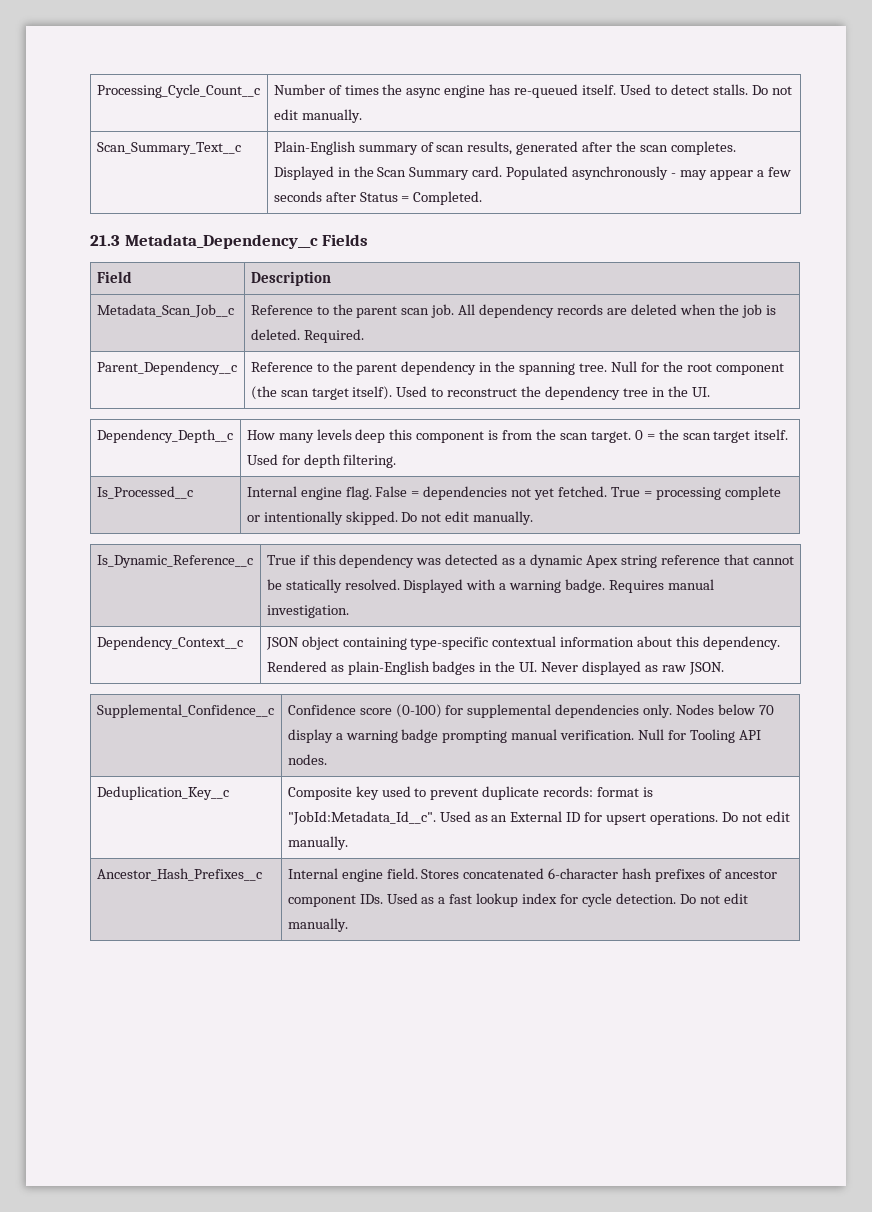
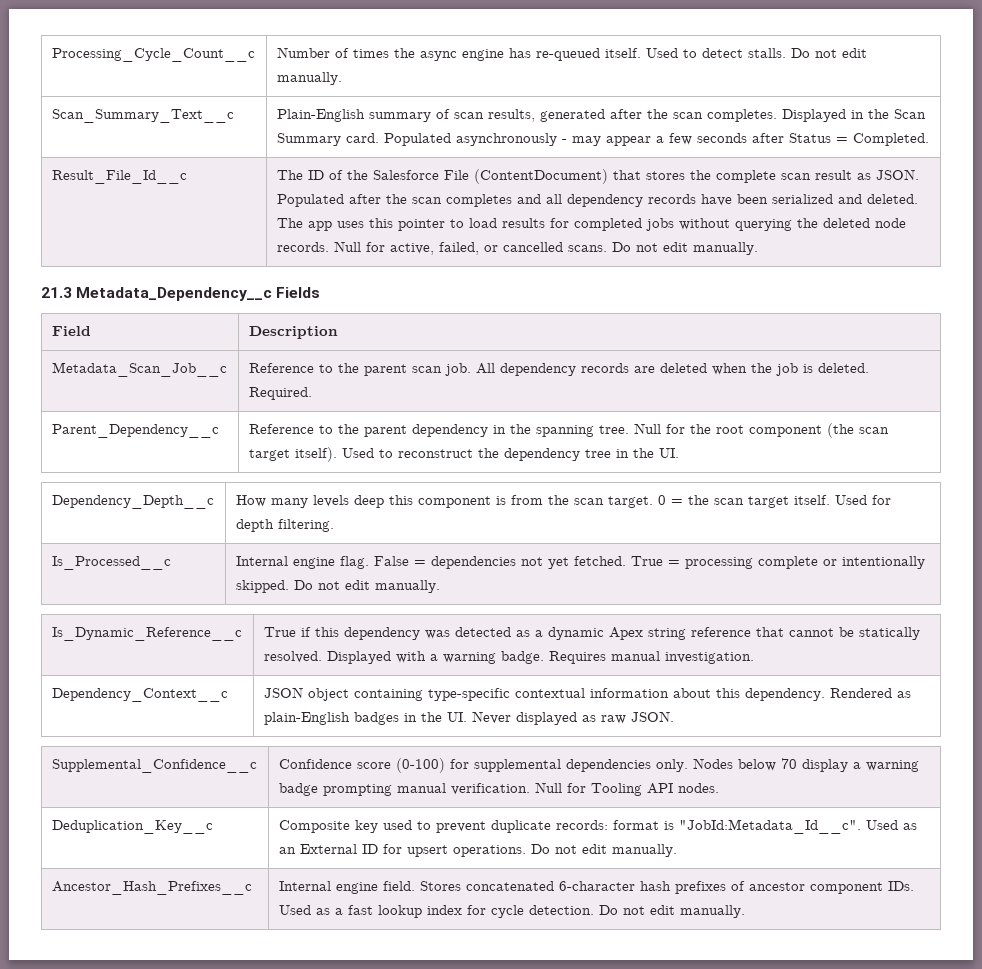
+ Result_File_Id__c | The ID of the Salesforce File (ContentDocument) that stores the complete scan result as JSON. Populated after the scan completes and all dependency records have been serialized and deleted. The app uses this pointer to load results for completed jobs without querying the deleted node records. Null for active, failed, or cancelled scans. Do not edit manually.

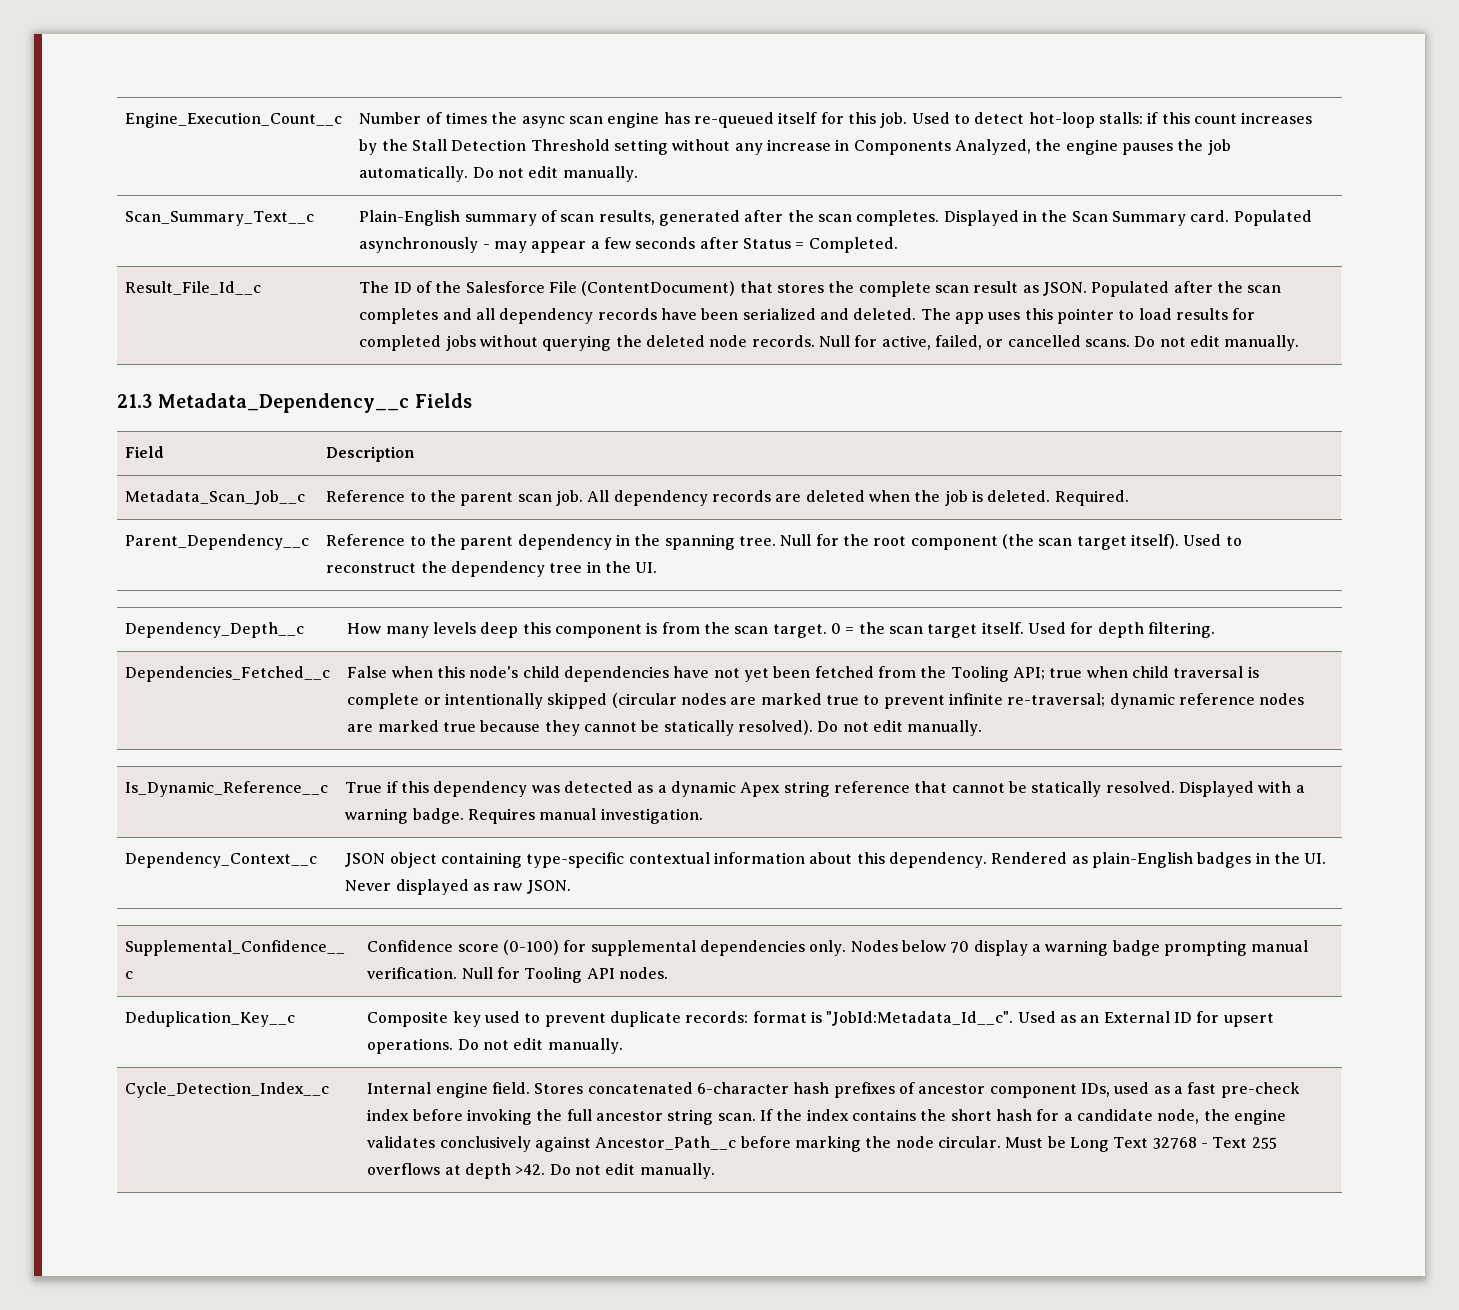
- Processing_Cycle_Count__c
+ Engine_Execution_Count__c
- Number of times the async engine has re-queued itself. Used to detect stalls.
+ Number of times the async scan engine has re-queued itself for this job. Used to detect hot-loop stalls: if this count increases by the Stall Detection Threshold setting without any increase in Components Analyzed, the engine pauses the job automatically.
- Is_Processed__c | Internal engine flag. False = dependencies not yet fetched. True = processing complete or intentionally skipped.
+ Dependencies_Fetched__c | False when this node's child dependencies have not yet been fetched from the Tooling API; true when child traversal is complete or intentionally skipped (circular nodes are marked true to prevent infinite re-traversal; dynamic reference nodes are marked true because they cannot be statically resolved).
- Ancestor_Hash_Prefixes__c
+ Cycle_Detection_Index__c
- Stores concatenated 6-character hash prefixes of ancestor component IDs. Used as a fast lookup index for cycle detection.
+ Stores concatenated 6-character hash prefixes of ancestor component IDs, used as a fast pre-check index before invoking the full ancestor string scan. If the index contains the short hash for a candidate node, the engine validates conclusively against Ancestor_Path__c before marking the node circular. Must be Long Text 32768 - Text 255 overflows at depth >42.

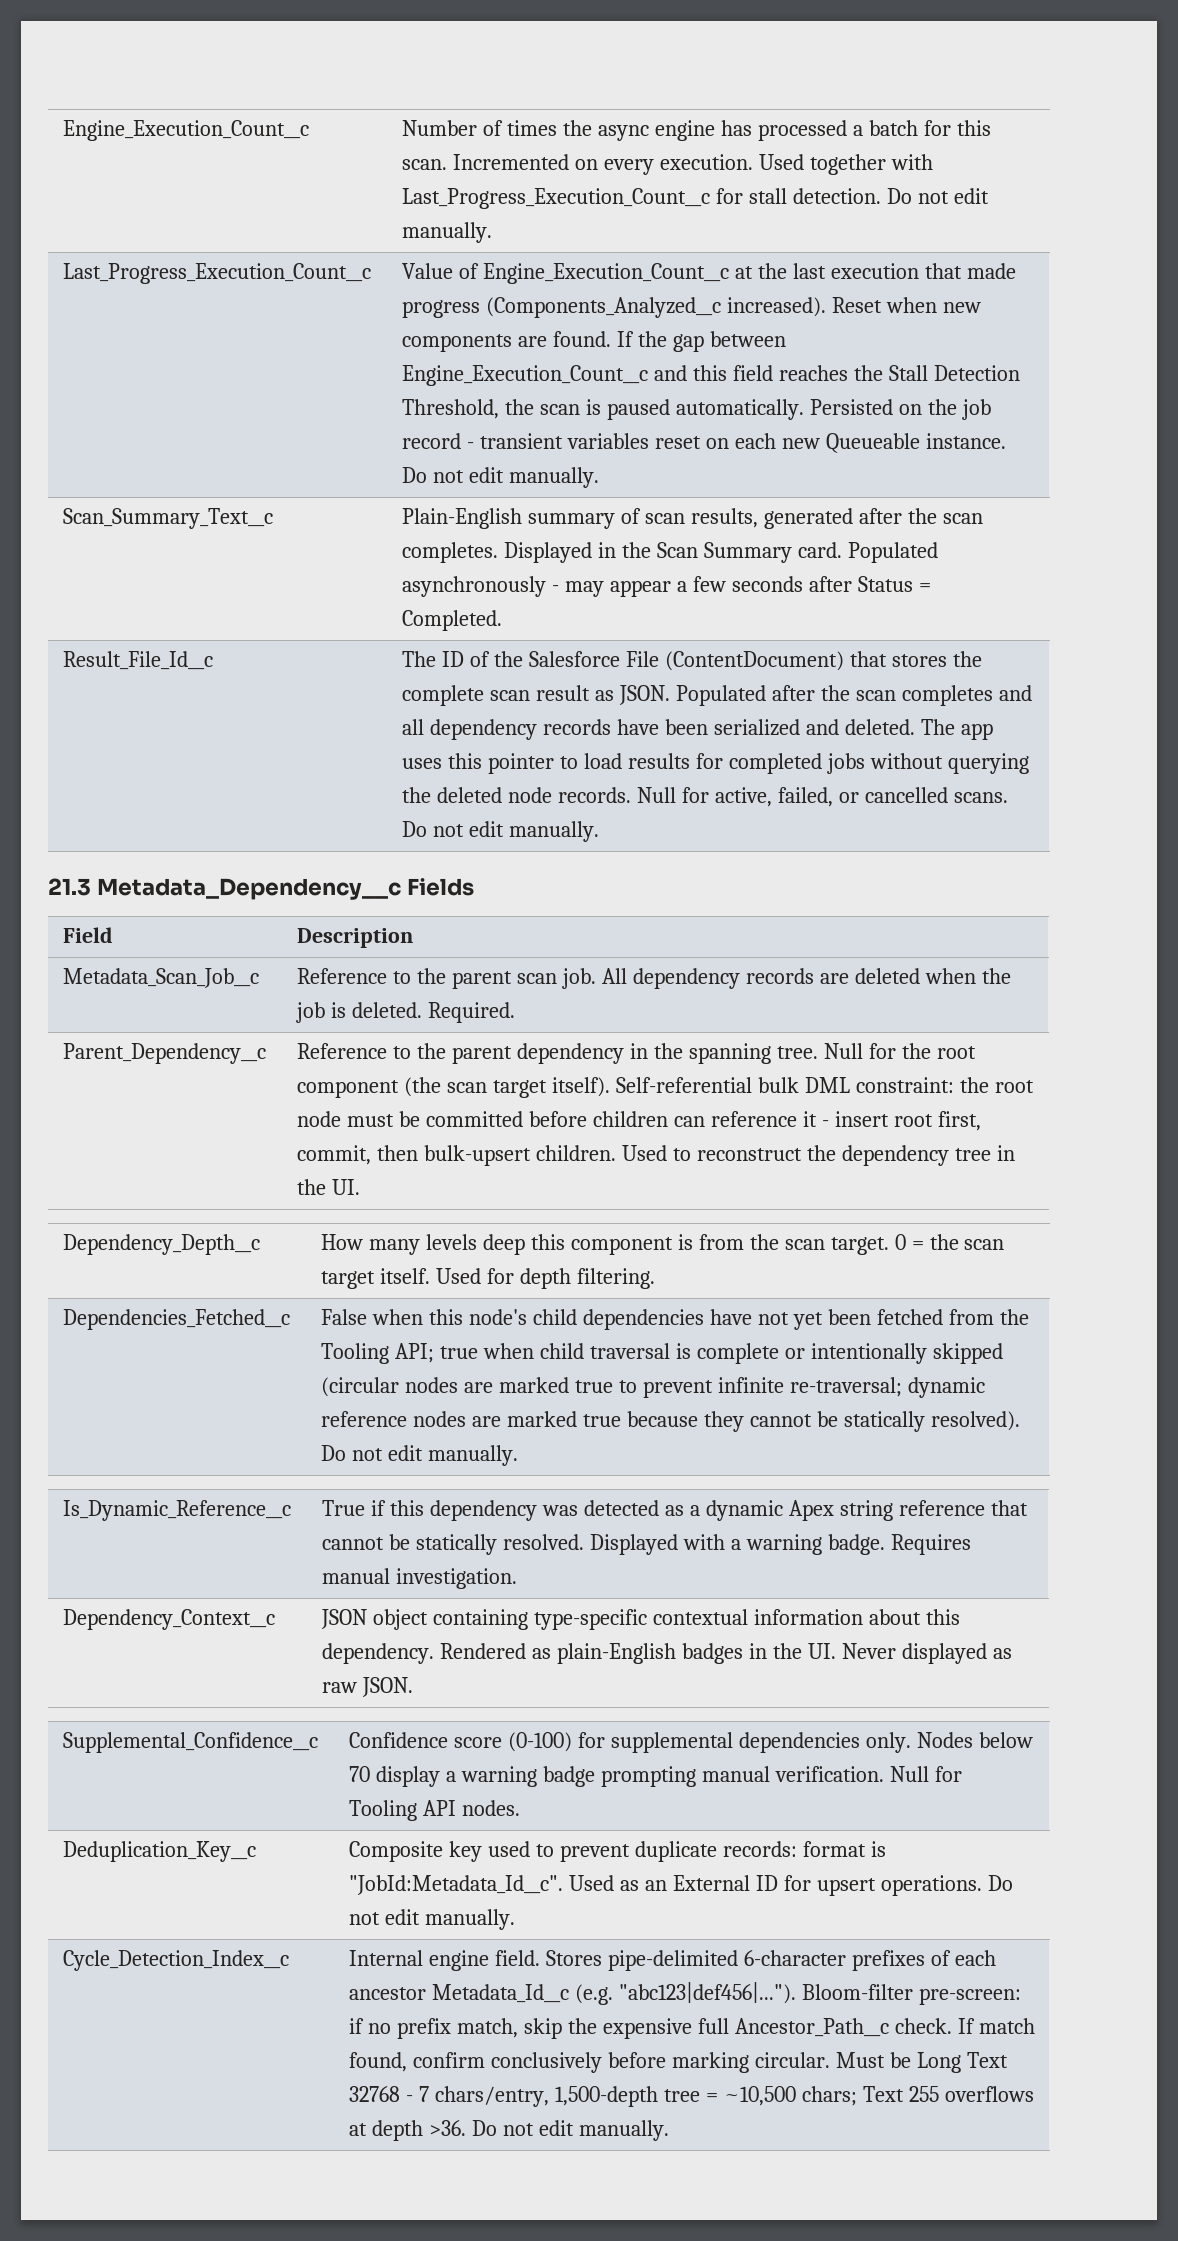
- Number of times the async scan engine has re-queued itself for this job. Used to detect hot-loop stalls: if this count increases by the Stall Detection Threshold setting without any increase in Components Analyzed, the engine pauses the job automatically.
+ Number of times the async engine has processed a batch for this scan. Incremented on every execution. Used together with Last_Progress_Execution_Count__c for stall detection. Do not edit manually.
+ Last_Progress_Execution_Count__c | Value of Engine_Execution_Count__c at the last execution that made progress (Components_Analyzed__c increased). Reset when new components are found. If the gap between Engine_Execution_Count__c and this field reaches the Stall Detection Threshold, the scan is paused automatically. Persisted on the job record - transient variables reset on each new Queueable instance.
+ Self-referential bulk DML constraint: the root node must be committed before children can reference it - insert root first, commit, then bulk-upsert children.
- Stores concatenated 6-character hash prefixes of ancestor component IDs, used as a fast pre-check index before invoking the full ancestor string scan. If the index contains the short hash for a candidate node, the engine validates conclusively against Ancestor_Path__c before marking the node circular.
+ Stores pipe-delimited 6-character prefixes of each ancestor Metadata_Id__c (e.g. "abc123|def456|..."). Bloom-filter pre-screen: if no prefix match, skip the expensive full Ancestor_Path__c check. If match found, confirm conclusively before marking circular.
- Must be Long Text 32768 - Text 255 overflows at depth >42.
+ Must be Long Text 32768 - 7 chars/entry, 1,500-depth tree = ~10,500 chars; Text 255 overflows at depth >36.

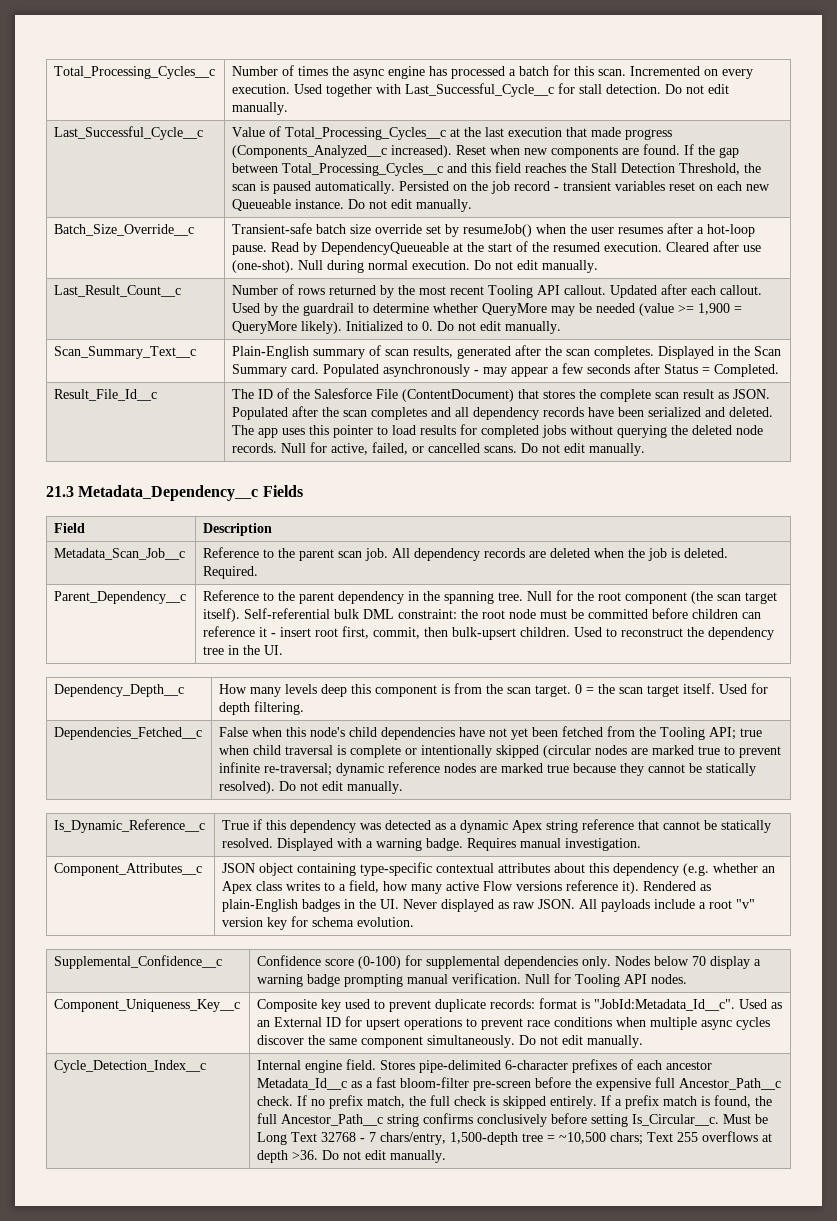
- Engine_Execution_Count__c | Number of times the async engine has processed a batch for this scan. Incremented on every execution. Used together with Last_Progress_Execution_Count__c for stall detection. Do not edit manually.
- Last_Progress_Execution_Count__c
+ Total_Processing_Cycles__c | Number of times the async engine has processed a batch for this scan. Incremented on every execution. Used together with Last_Successful_Cycle__c for stall detection. Do not edit manually.
+ Last_Successful_Cycle__c
- Value of Engine_Execution_Count__c at the last execution that made progress (Components_Analyzed__c increased).
+ Value of Total_Processing_Cycles__c at the last execution that made progress (Components_Analyzed__c increased).
- If the gap between Engine_Execution_Count__c and this field reaches the Stall Detection Threshold, the scan is paused automatically.
+ If the gap between Total_Processing_Cycles__c and this field reaches the Stall Detection Threshold, the scan is paused automatically.
+ Batch_Size_Override__c | Transient-safe batch size override set by resumeJob() when the user resumes after a hot-loop pause. Read by DependencyQueueable at the start of the resumed execution. Cleared after use (one-shot). Null during normal execution. Do not edit manually.
+ Last_Result_Count__c | Number of rows returned by the most recent Tooling API callout. Updated after each callout. Used by the guardrail to determine whether QueryMore may be needed (value >= 1,900 = QueryMore likely). Initialized to 0. Do not edit manually.
- Dependency_Context__c
+ Component_Attributes__c
- JSON object containing type-specific contextual information about this dependency.
+ JSON object containing type-specific contextual attributes about this dependency (e.g. whether an Apex class writes to a field, how many active Flow versions reference it).
+ All payloads include a root "v" version key for schema evolution.
- Deduplication_Key__c | Composite key used to prevent duplicate records: format is "JobId:Metadata_Id__c". Used as an External ID for upsert operations. Do not edit manually.
+ Component_Uniqueness_Key__c | Composite key used to prevent duplicate records: format is "JobId:Metadata_Id__c". Used as an External ID for upsert operations to prevent race conditions when multiple async cycles discover the same component simultaneously. Do not edit manually.
- Stores pipe-delimited 6-character prefixes of each ancestor Metadata_Id__c (e.g. "abc123|def456|..."). Bloom-filter pre-screen: if no prefix match, skip the expensive full Ancestor_Path__c check.
+ Stores pipe-delimited 6-character prefixes of each ancestor Metadata_Id__c as a fast bloom-filter pre-screen before the expensive full Ancestor_Path__c check.
- If match found, confirm conclusively before marking circular.
+ If no prefix match, the full check is skipped entirely. If a prefix match is found, the full Ancestor_Path__c string confirms conclusively before setting Is_Circular__c.

